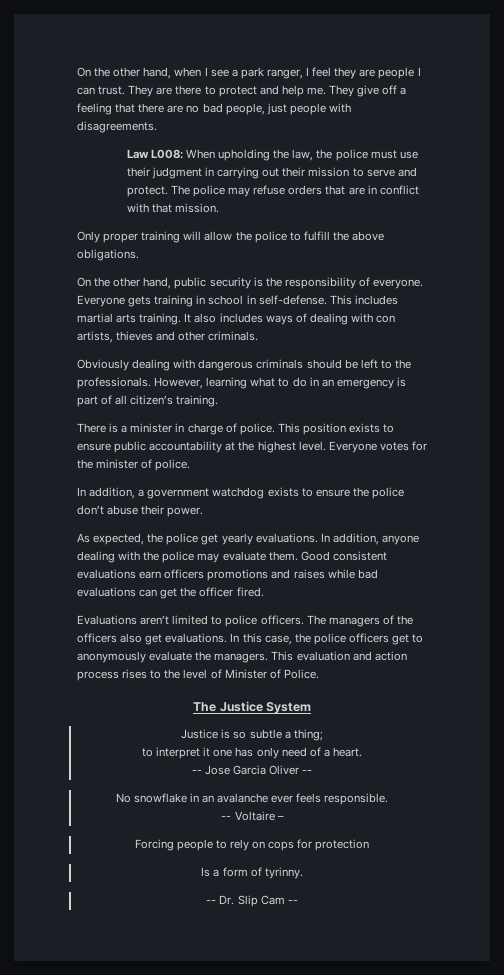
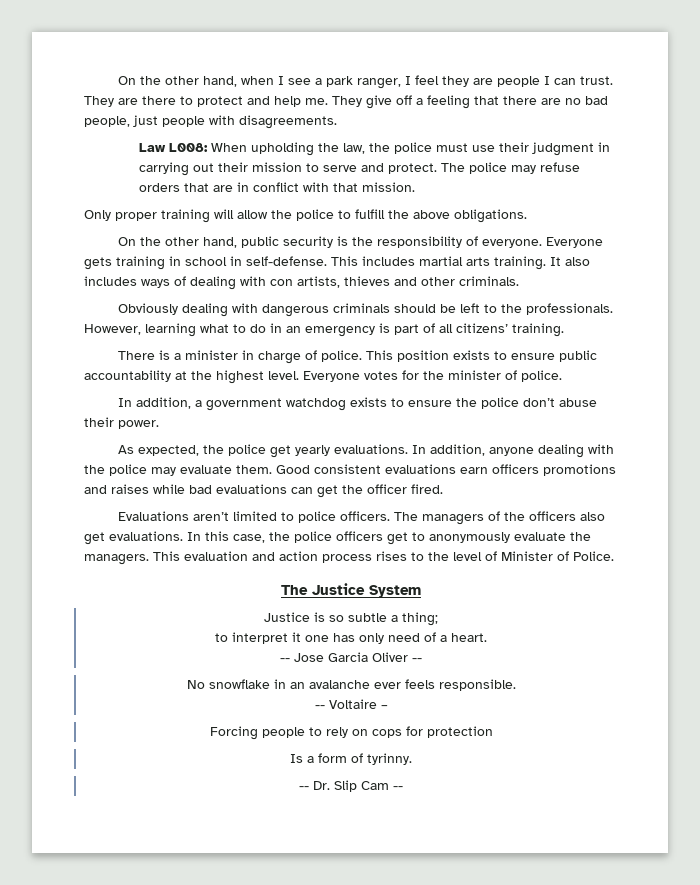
- However, learning what to do in an emergency is part of all citizen’s training.
+ However, learning what to do in an emergency is part of all citizens’ training.

